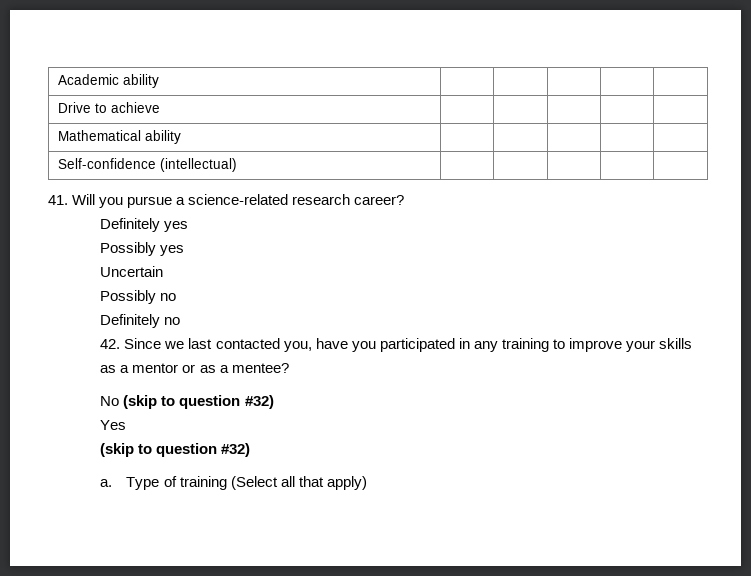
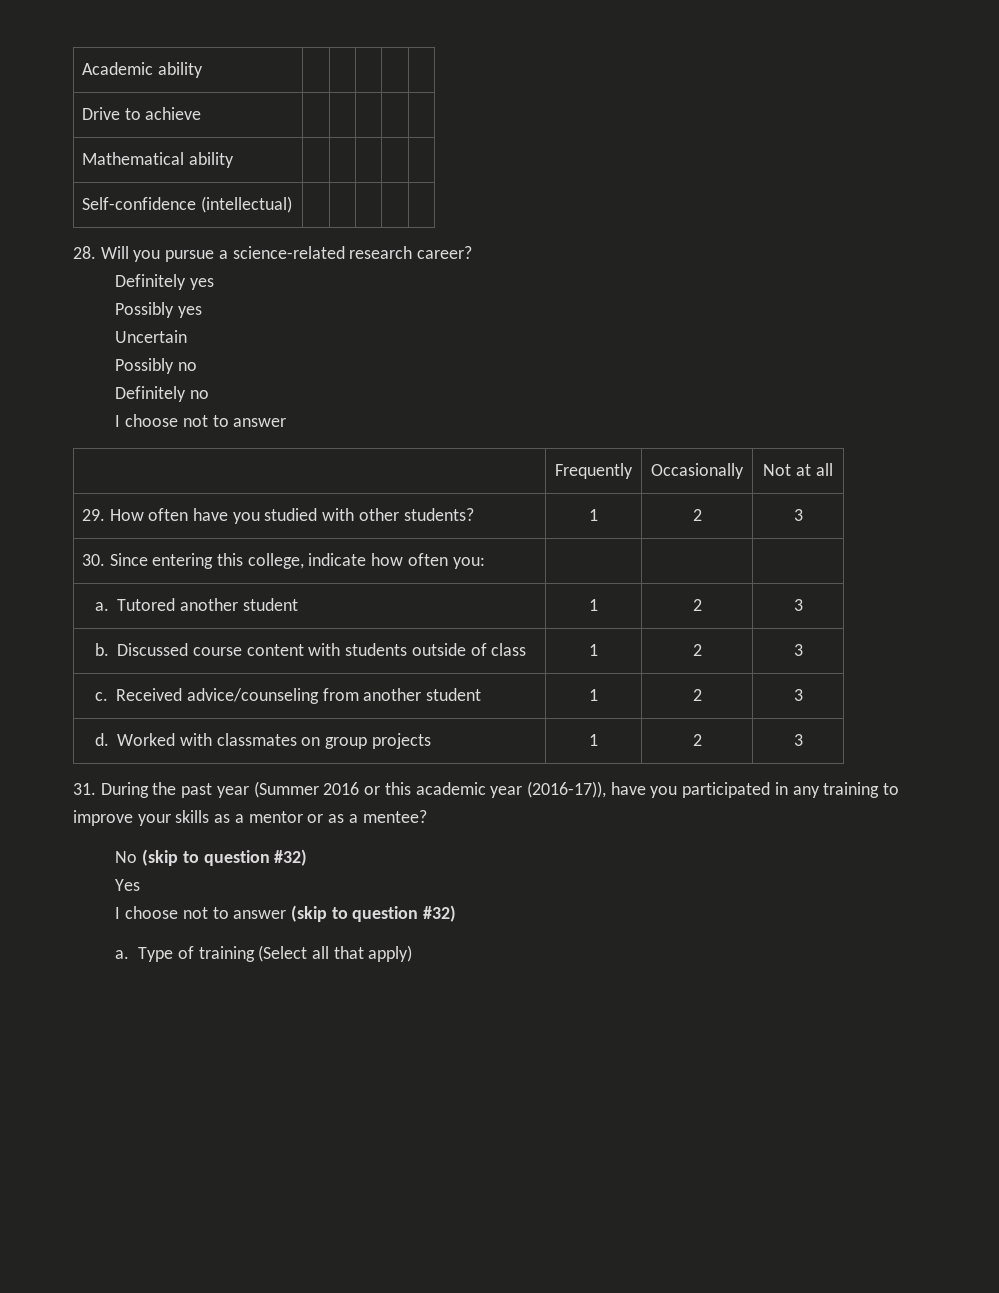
- 41. Will you pursue a science-related research career?
+ 28. Will you pursue a science-related research career?
  Definitely no
- 42. Since we last contacted you, have you participated in any training to improve your skills as a mentor or as a mentee?
+ I choose not to answer
+ | Frequently | Occasionally | Not at all
+ 29. How often have you studied with other students? | 1 | 2 | 3
+ 30. Since entering this college, indicate how often you: | | |
+ a. Tutored another student | 1 | 2 | 3
+ b. Discussed course content with students outside of class | 1 | 2 | 3
+ c. Received advice/counseling from another student | 1 | 2 | 3
+ d. Worked with classmates on group projects | 1 | 2 | 3
+ 31. During the past year (Summer 2016 or this academic year (2016-17)), have you participated in any training to improve your skills as a mentor or as a mentee?
  Yes
- (skip to question #32)
+ I choose not to answer (skip to question #32)

